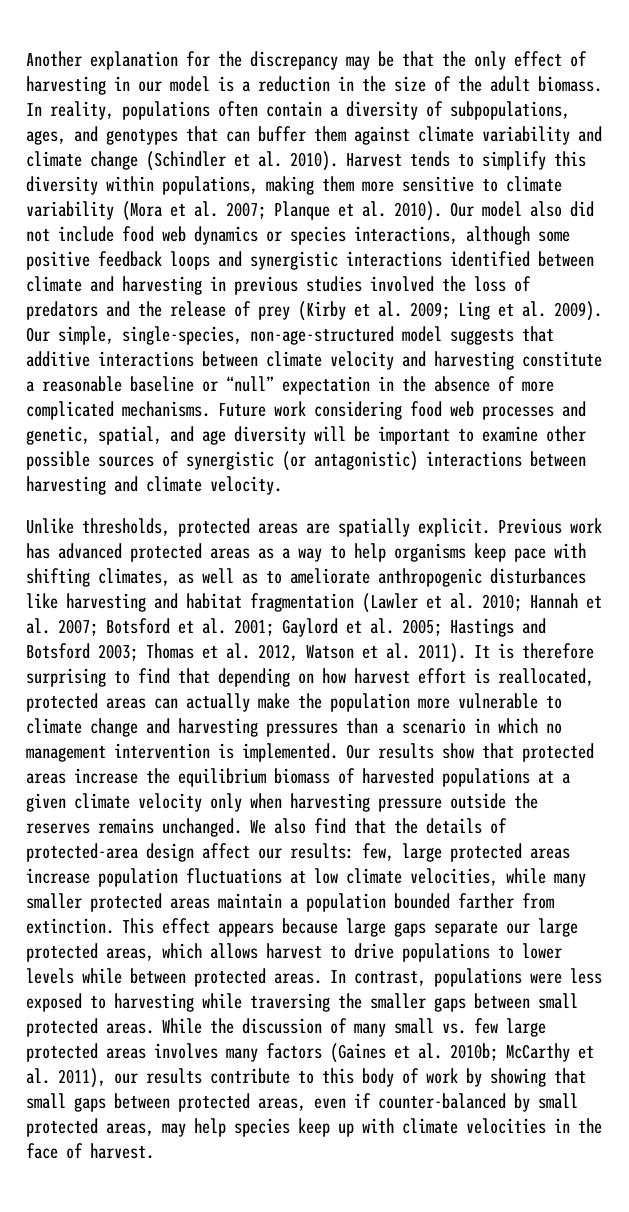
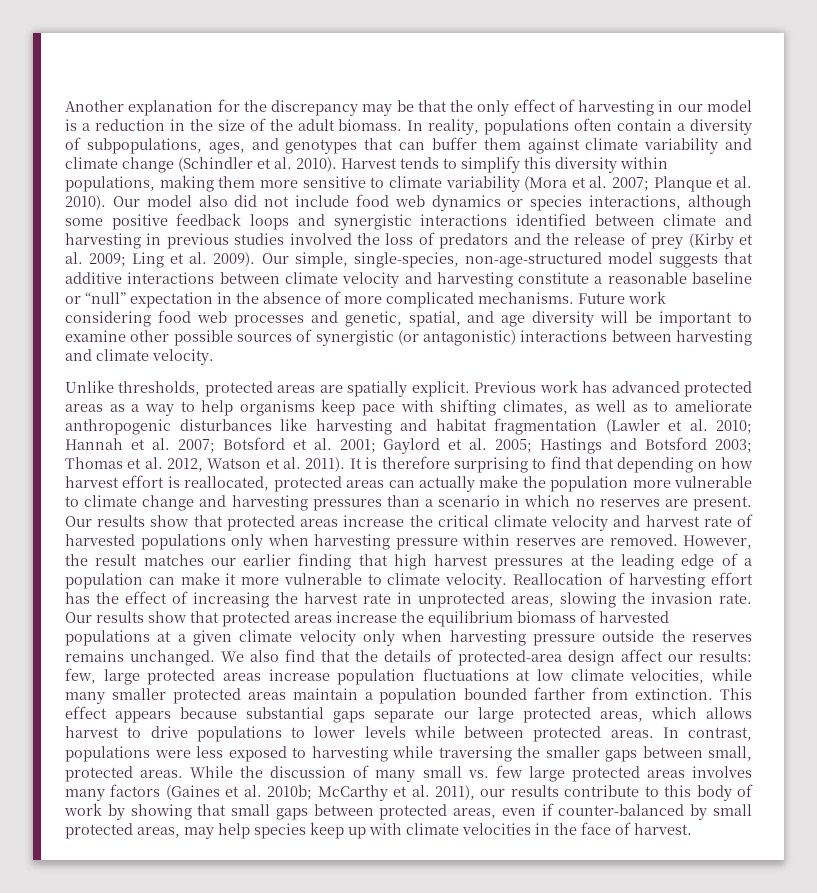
- It is therefore surprising to find that depending on how harvest effort is reallocated, protected areas can actually make the population more vulnerable to climate change and harvesting pressures than a scenario in which no management intervention is implemented.
+ It is therefore surprising to find that depending on how harvest effort is reallocated, protected areas can actually make the population more vulnerable to climate change and harvesting pressures than a scenario in which no reserves are present. Our results show that protected areas increase the critical climate velocity and harvest rate of harvested populations only when harvesting pressure within reserves are removed. However, the result matches our earlier finding that high harvest pressures at the leading edge of a population can make it more vulnerable to climate velocity. Reallocation of harvesting effort has the effect of increasing the harvest rate in unprotected areas, slowing the invasion rate.
- This effect appears because large gaps separate our large protected areas, which allows harvest to drive populations to lower levels while between protected areas.
+ This effect appears because substantial gaps separate our large protected areas, which allows harvest to drive populations to lower levels while between protected areas.
- In contrast, populations were less exposed to harvesting while traversing the smaller gaps between small protected areas.
+ In contrast, populations were less exposed to harvesting while traversing the smaller gaps between small, protected areas.

